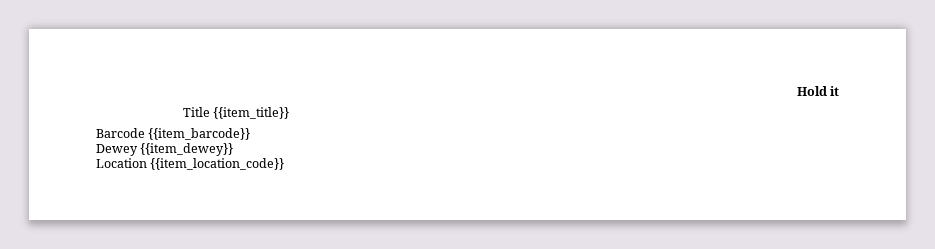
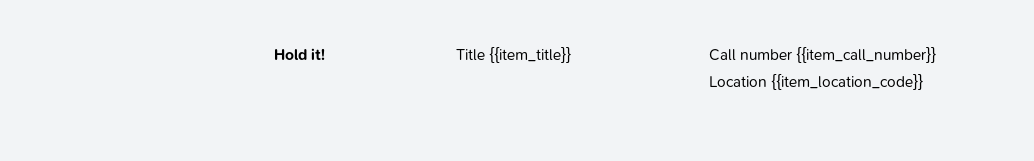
- Hold it
+ Hold it!
- Barcode {{item_barcode}}
- Dewey {{item_dewey}}
+ Call number {{item_call_number}}

